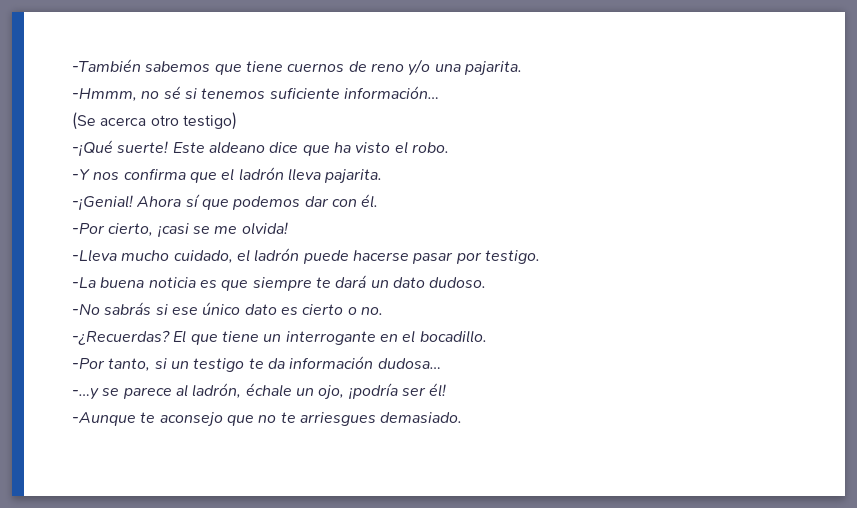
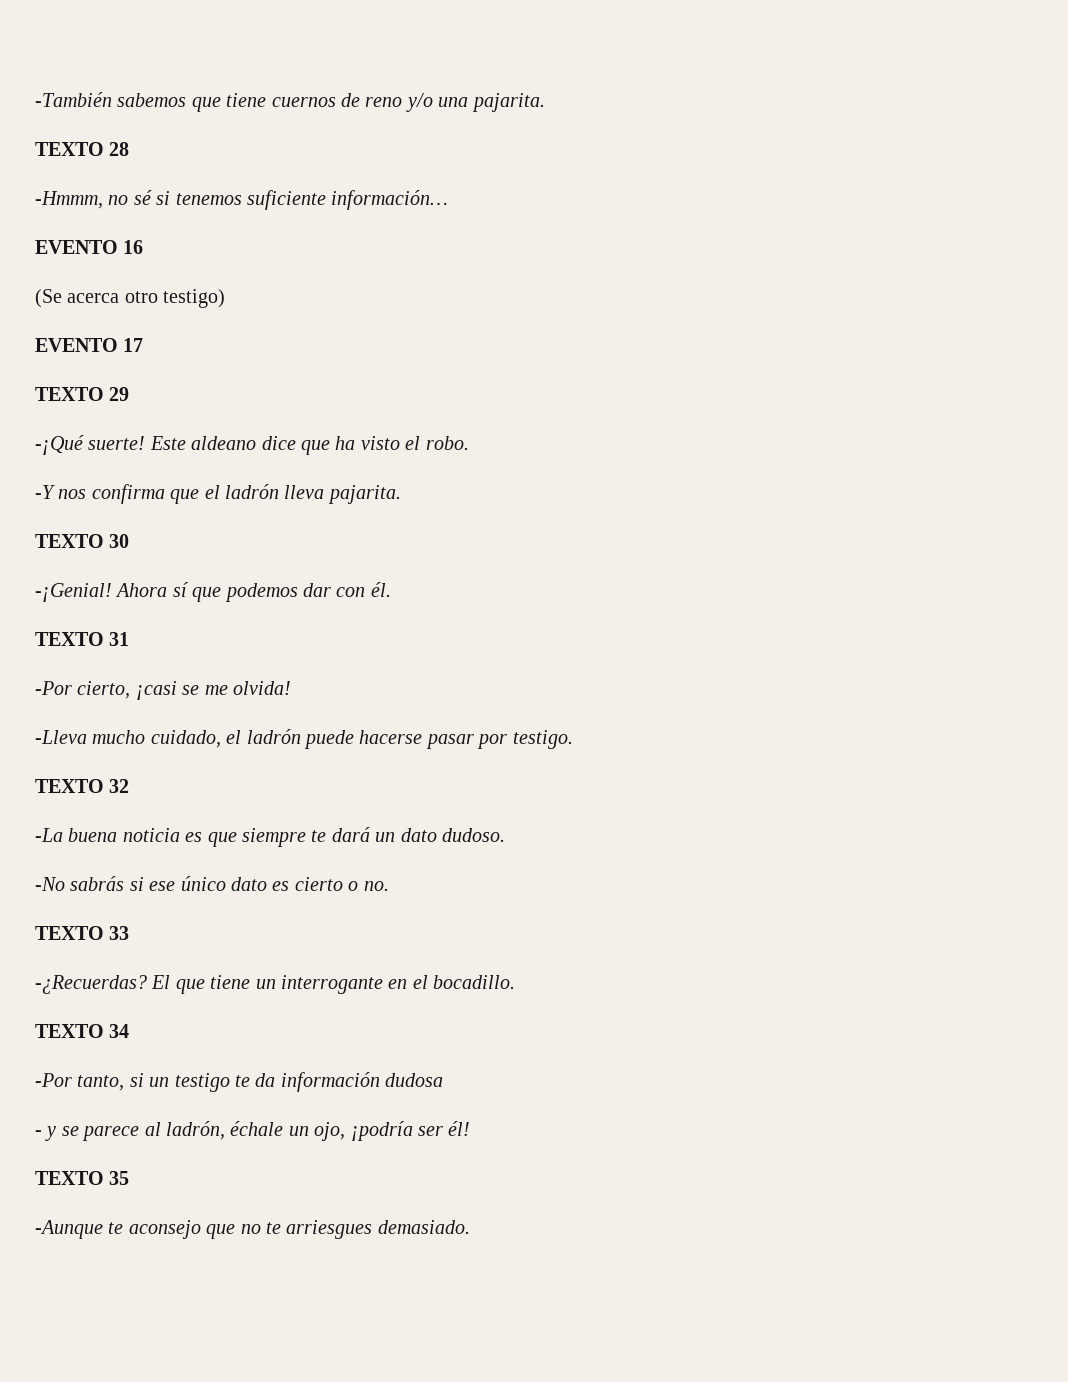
+ TEXTO 28
+ EVENTO 16
+ EVENTO 17
+ TEXTO 29
+ TEXTO 30
+ TEXTO 31
+ TEXTO 32
+ TEXTO 33
+ TEXTO 34
- -Por tanto, si un testigo te da información dudosa…
- -…y se parece al ladrón, échale un ojo, ¡podría ser él!
+ -Por tanto, si un testigo te da información dudosa
+ - y se parece al ladrón, échale un ojo, ¡podría ser él!
+ TEXTO 35

